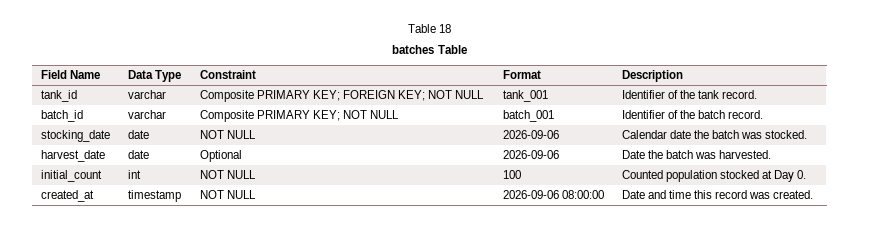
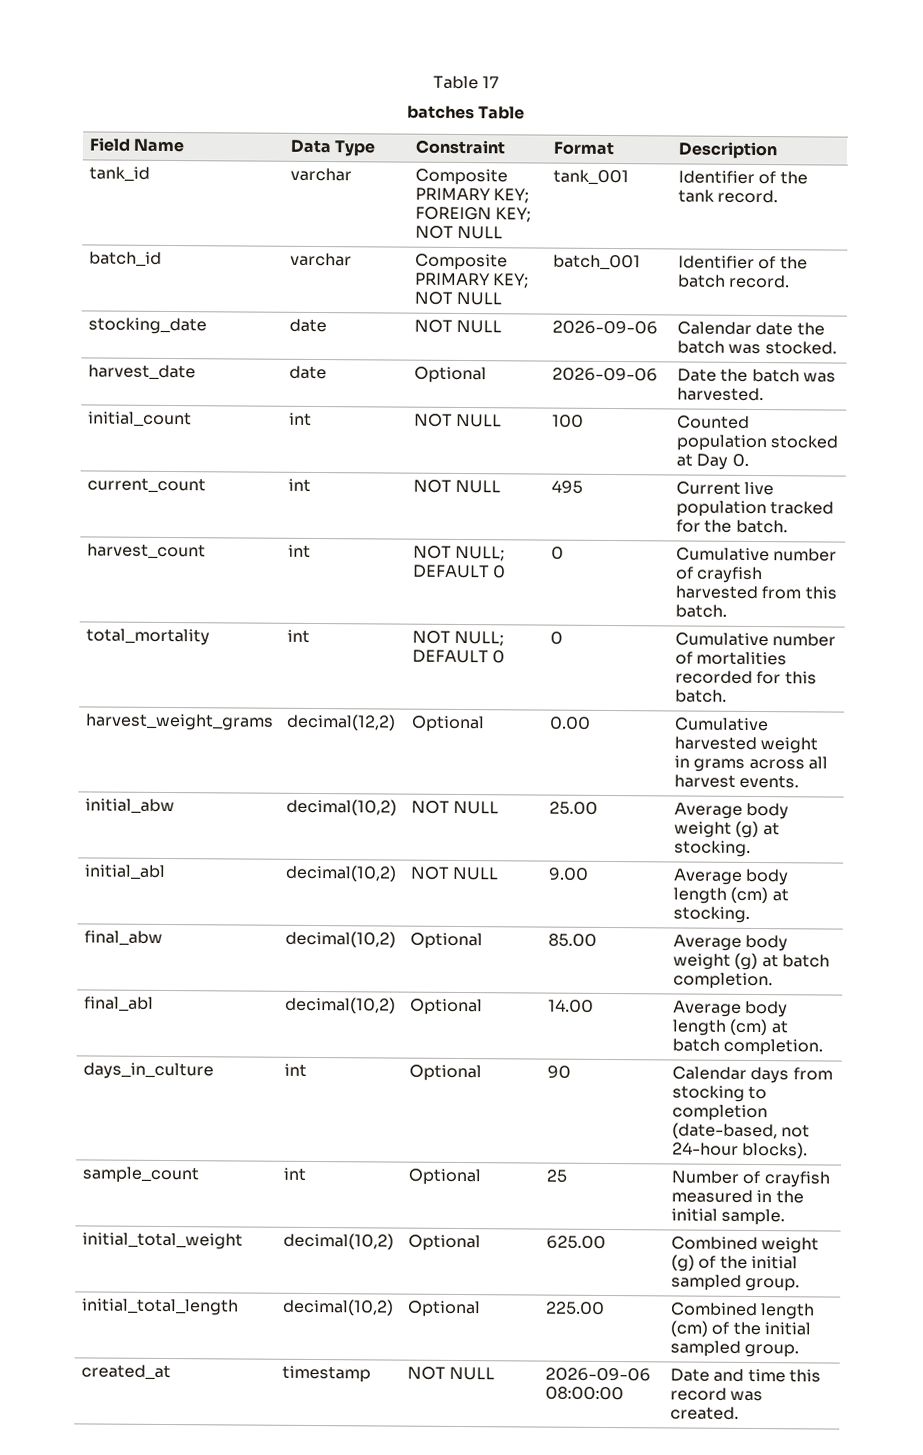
- Table 18
+ Table 17
+ current_count | int | NOT NULL | 495 | Current live population tracked for the batch.
+ harvest_count | int | NOT NULL; DEFAULT 0 | 0 | Cumulative number of crayfish harvested from this batch.
+ total_mortality | int | NOT NULL; DEFAULT 0 | 0 | Cumulative number of mortalities recorded for this batch.
+ harvest_weight_grams | decimal(12,2) | Optional | 0.00 | Cumulative harvested weight in grams across all harvest events.
+ initial_abw | decimal(10,2) | NOT NULL | 25.00 | Average body weight (g) at stocking.
+ initial_abl | decimal(10,2) | NOT NULL | 9.00 | Average body length (cm) at stocking.
+ final_abw | decimal(10,2) | Optional | 85.00 | Average body weight (g) at batch completion.
+ final_abl | decimal(10,2) | Optional | 14.00 | Average body length (cm) at batch completion.
+ days_in_culture | int | Optional | 90 | Calendar days from stocking to completion (date-based, not 24-hour blocks).
+ sample_count | int | Optional | 25 | Number of crayfish measured in the initial sample.
+ initial_total_weight | decimal(10,2) | Optional | 625.00 | Combined weight (g) of the initial sampled group.
+ initial_total_length | decimal(10,2) | Optional | 225.00 | Combined length (cm) of the initial sampled group.

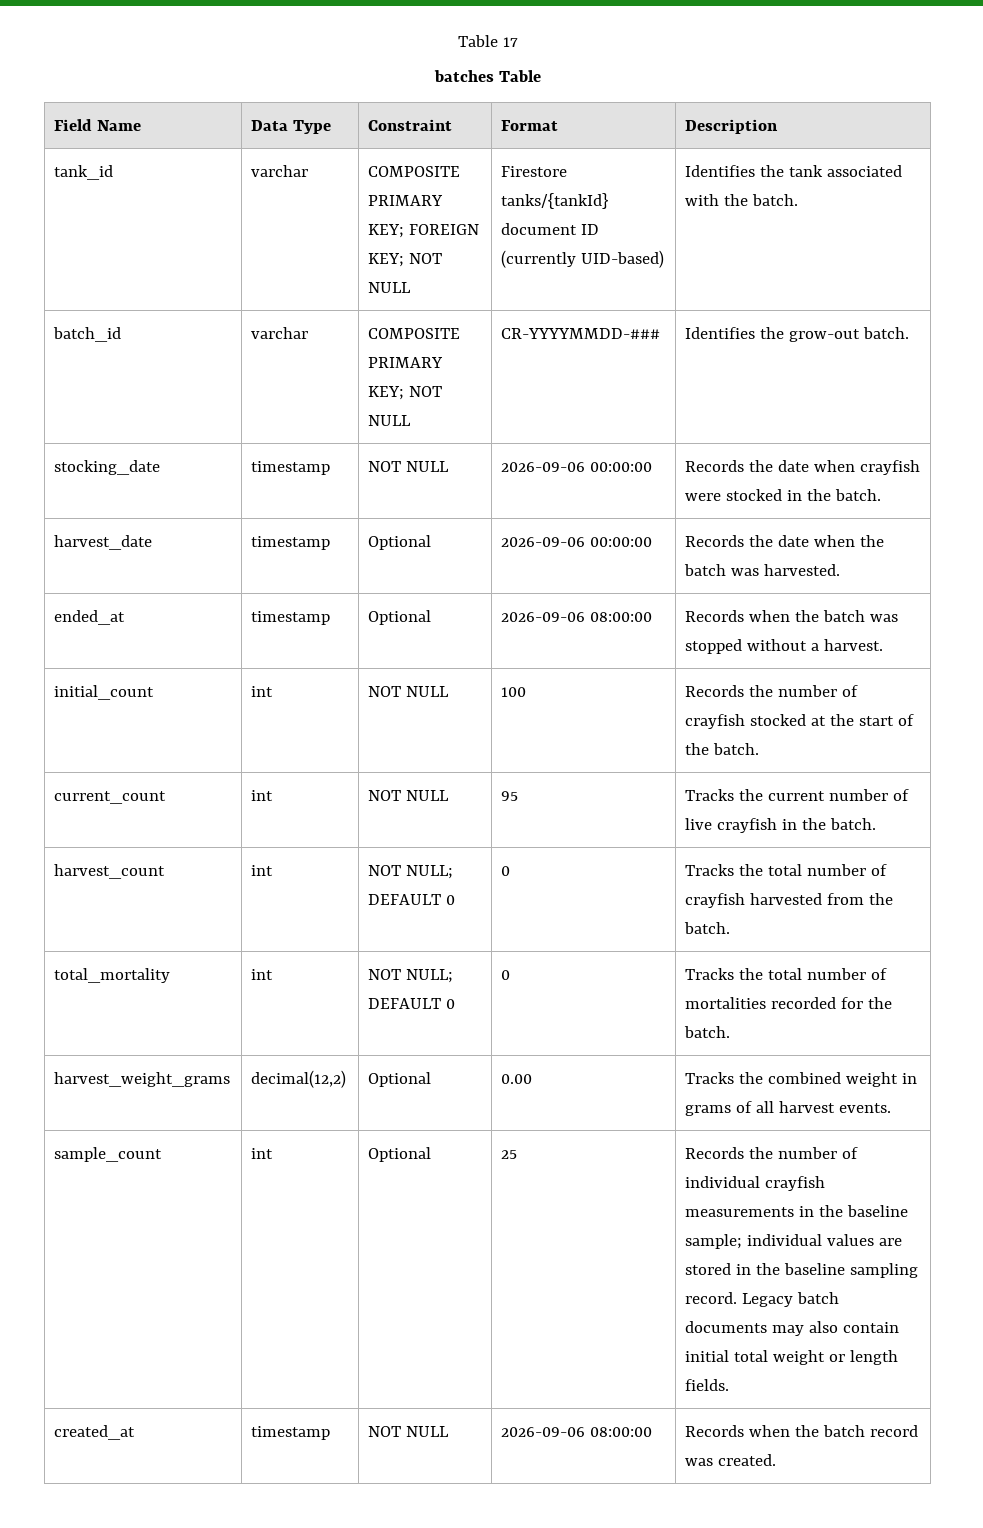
- tank_id | varchar | Composite PRIMARY KEY; FOREIGN KEY; NOT NULL | tank_001 | Identifier of the tank record.
+ tank_id | varchar | COMPOSITE PRIMARY KEY; FOREIGN KEY; NOT NULL | Firestore tanks/{tankId} document ID (currently UID-based) | Identifies the tank associated with the batch.
- batch_id | varchar | Composite PRIMARY KEY; NOT NULL | batch_001 | Identifier of the batch record.
+ batch_id | varchar | COMPOSITE PRIMARY KEY; NOT NULL | CR-YYYYMMDD-### | Identifies the grow-out batch.
- stocking_date | date | NOT NULL | 2026-09-06 | Calendar date the batch was stocked.
+ stocking_date | timestamp | NOT NULL | 2026-09-06 00:00:00 | Records the date when crayfish were stocked in the batch.
- harvest_date | date | Optional | 2026-09-06 | Date the batch was harvested.
+ harvest_date | timestamp | Optional | 2026-09-06 00:00:00 | Records the date when the batch was harvested.
+ ended_at | timestamp | Optional | 2026-09-06 08:00:00 | Records when the batch was stopped without a harvest.
- initial_count | int | NOT NULL | 100 | Counted population stocked at Day 0.
- current_count | int | NOT NULL | 495 | Current live population tracked for the batch.
+ initial_count | int | NOT NULL | 100 | Records the number of crayfish stocked at the start of the batch.
+ current_count | int | NOT NULL | 95 | Tracks the current number of live crayfish in the batch.
- harvest_count | int | NOT NULL; DEFAULT 0 | 0 | Cumulative number of crayfish harvested from this batch.
+ harvest_count | int | NOT NULL; DEFAULT 0 | 0 | Tracks the total number of crayfish harvested from the batch.
- total_mortality | int | NOT NULL; DEFAULT 0 | 0 | Cumulative number of mortalities recorded for this batch.
+ total_mortality | int | NOT NULL; DEFAULT 0 | 0 | Tracks the total number of mortalities recorded for the batch.
- harvest_weight_grams | decimal(12,2) | Optional | 0.00 | Cumulative harvested weight in grams across all harvest events.
+ harvest_weight_grams | decimal(12,2) | Optional | 0.00 | Tracks the combined weight in grams of all harvest events.
- initial_abw | decimal(10,2) | NOT NULL | 25.00 | Average body weight (g) at stocking.
- initial_abl | decimal(10,2) | NOT NULL | 9.00 | Average body length (cm) at stocking.
- final_abw | decimal(10,2) | Optional | 85.00 | Average body weight (g) at batch completion.
- final_abl | decimal(10,2) | Optional | 14.00 | Average body length (cm) at batch completion.
- days_in_culture | int | Optional | 90 | Calendar days from stocking to completion (date-based, not 24-hour blocks).
- sample_count | int | Optional | 25 | Number of crayfish measured in the initial sample.
- initial_total_weight | decimal(10,2) | Optional | 625.00 | Combined weight (g) of the initial sampled group.
- initial_total_length | decimal(10,2) | Optional | 225.00 | Combined length (cm) of the initial sampled group.
+ sample_count | int | Optional | 25 | Records the number of individual crayfish measurements in the baseline sample; individual values are stored in the baseline sampling record. Legacy batch documents may also contain initial total weight or length fields.
- created_at | timestamp | NOT NULL | 2026-09-06 08:00:00 | Date and time this record was created.
+ created_at | timestamp | NOT NULL | 2026-09-06 08:00:00 | Records when the batch record was created.

